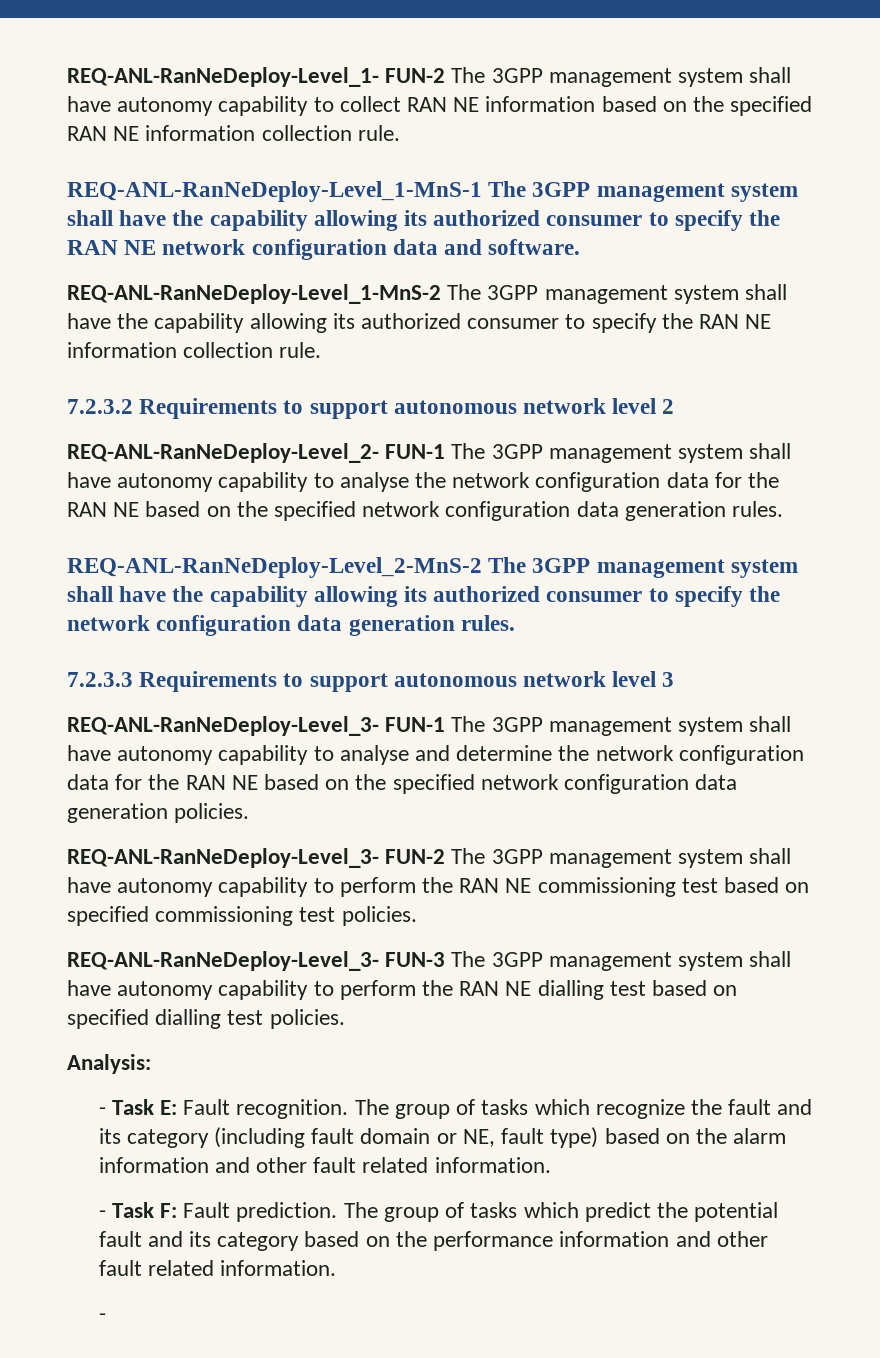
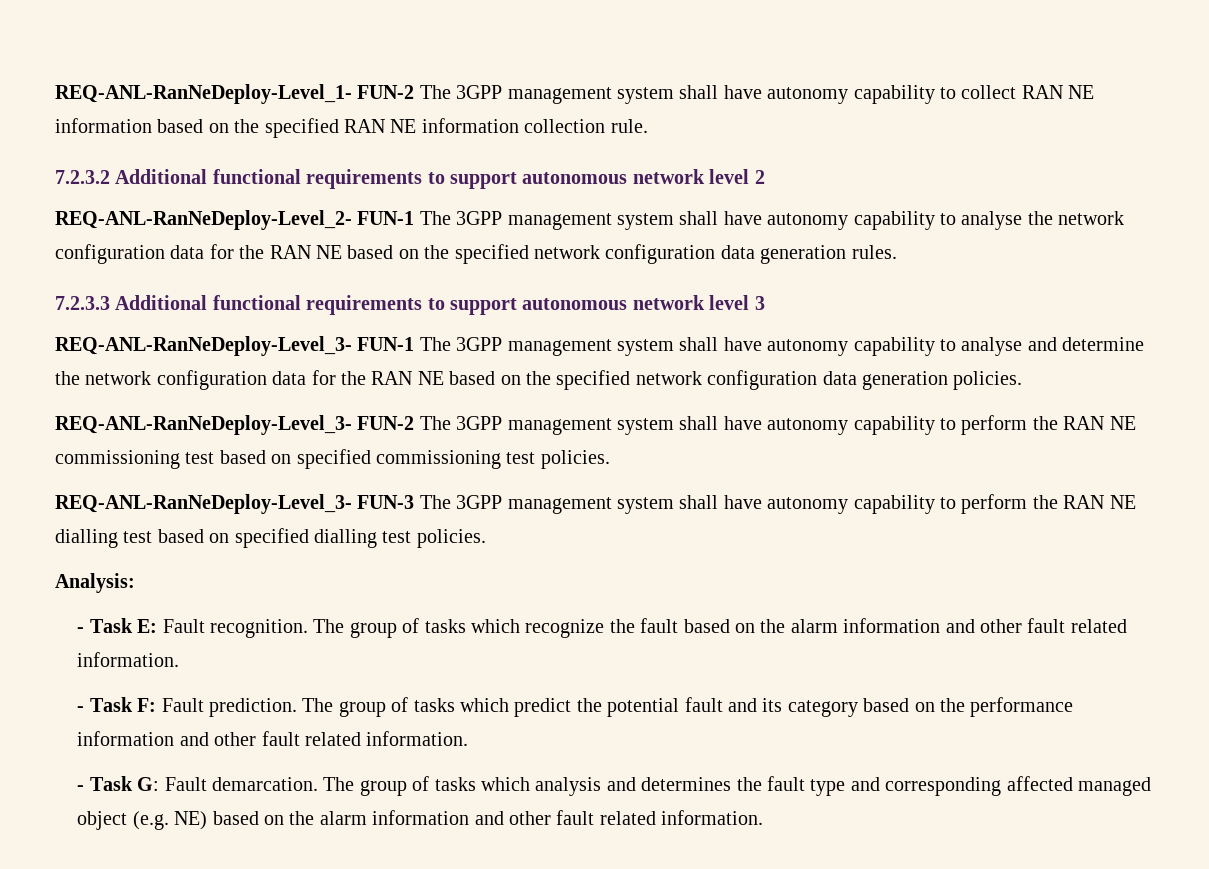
- REQ-ANL-RanNeDeploy-Level_1-MnS-1 The 3GPP management system shall have the capability allowing its authorized consumer to specify the RAN NE network configuration data and software.
- REQ-ANL-RanNeDeploy-Level_1-MnS-2 The 3GPP management system shall have the capability allowing its authorized consumer to specify the RAN NE information collection rule.
- 7.2.3.2 Requirements to support autonomous network level 2
+ 7.2.3.2 Additional functional requirements to support autonomous network level 2
- REQ-ANL-RanNeDeploy-Level_2-MnS-2 The 3GPP management system shall have the capability allowing its authorized consumer to specify the network configuration data generation rules.
- 7.2.3.3 Requirements to support autonomous network level 3
+ 7.2.3.3 Additional functional requirements to support autonomous network level 3
- The group of tasks which recognize the fault and its category (including fault domain or NE, fault type) based on the alarm information and other fault related information.
+ The group of tasks which recognize the fault based on the alarm information and other fault related information.
  The group of tasks which predict the potential fault and its category based on the performance information and other fault related information.
- -
+ - Task G: Fault demarcation. The group of tasks which analysis and determines the fault type and corresponding affected managed object (e.g. NE) based on the alarm information and other fault related information.

